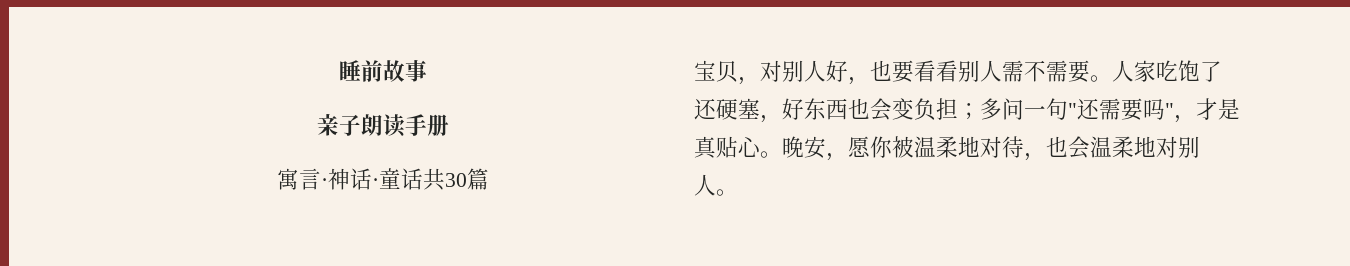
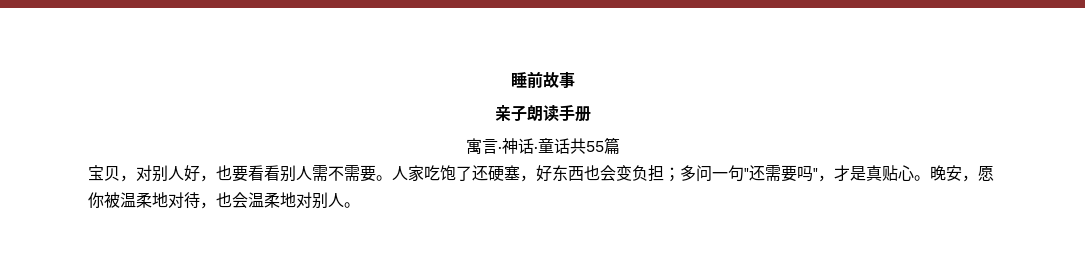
- 寓言·神话·童话共30篇
+ 寓言·神话·童话共55篇

